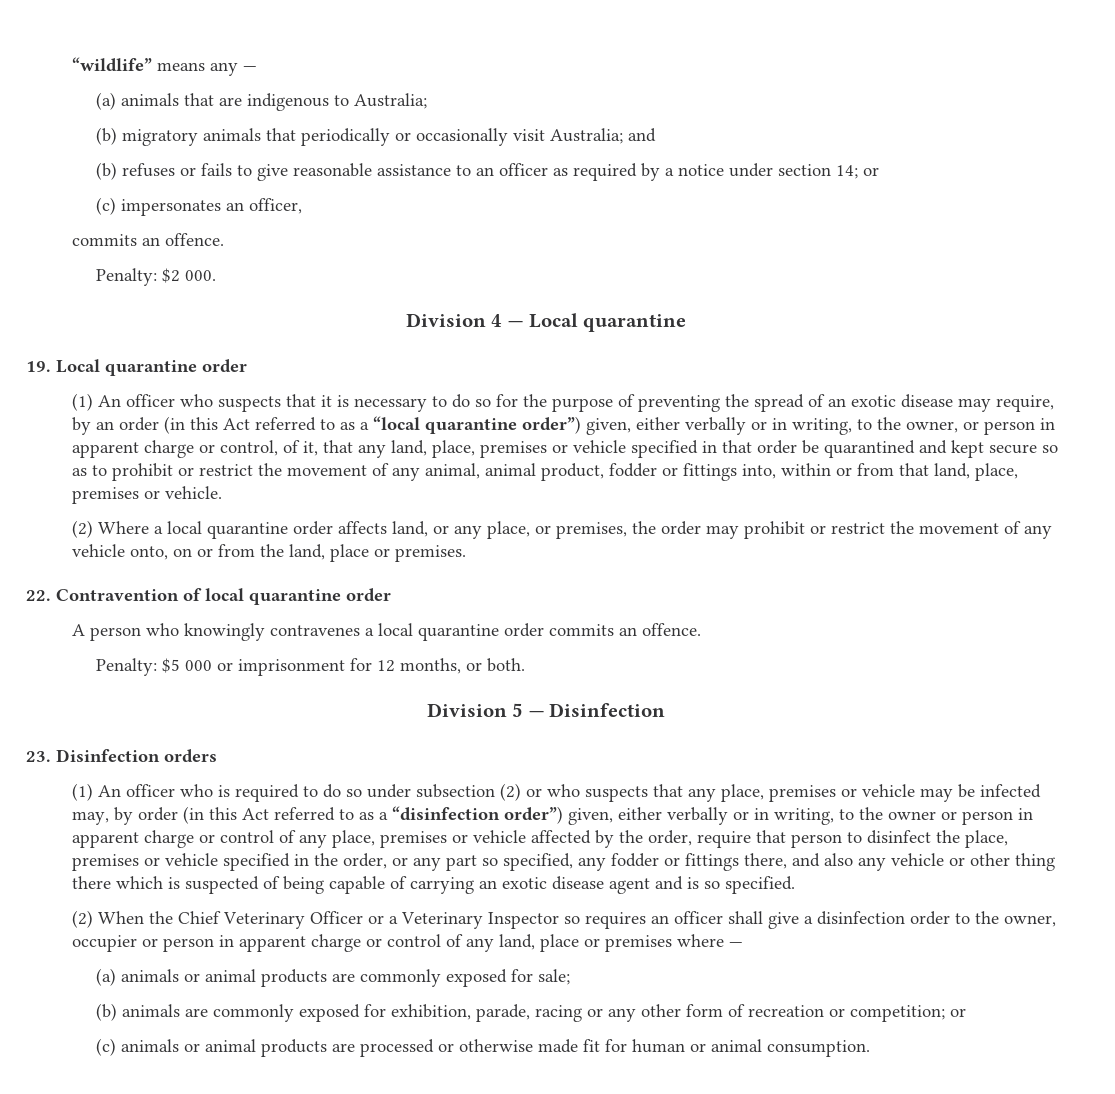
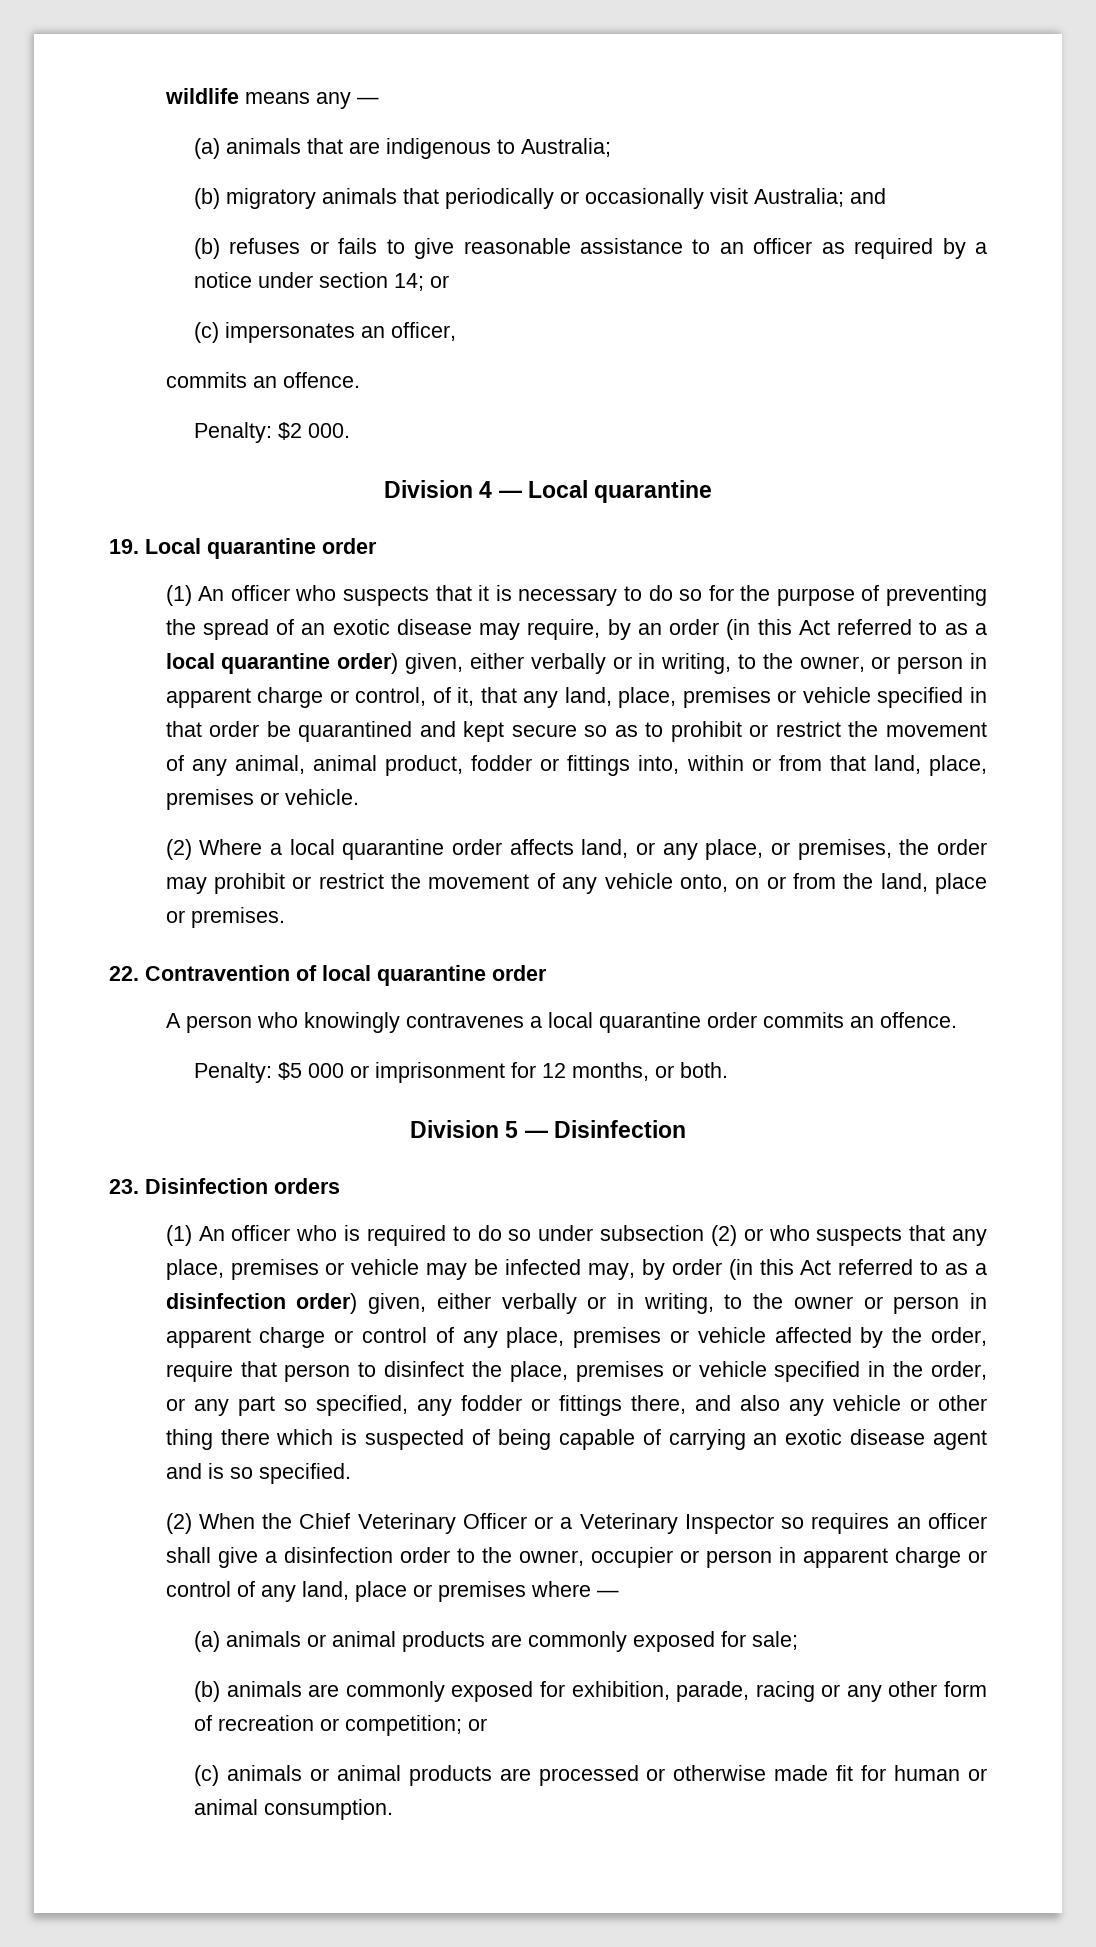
- “wildlife” means any —
+ wildlife means any —
- (1) An officer who suspects that it is necessary to do so for the purpose of preventing the spread of an exotic disease may require, by an order (in this Act referred to as a “local quarantine order”) given, either verbally or in writing, to the owner, or person in apparent charge or control, of it, that any land, place, premises or vehicle specified in that order be quarantined and kept secure so as to prohibit or restrict the movement of any animal, animal product, fodder or fittings into, within or from that land, place, premises or vehicle.
+ (1) An officer who suspects that it is necessary to do so for the purpose of preventing the spread of an exotic disease may require, by an order (in this Act referred to as a local quarantine order) given, either verbally or in writing, to the owner, or person in apparent charge or control, of it, that any land, place, premises or vehicle specified in that order be quarantined and kept secure so as to prohibit or restrict the movement of any animal, animal product, fodder or fittings into, within or from that land, place, premises or vehicle.
- (1) An officer who is required to do so under subsection (2) or who suspects that any place, premises or vehicle may be infected may, by order (in this Act referred to as a “disinfection order”) given, either verbally or in writing, to the owner or person in apparent charge or control of any place, premises or vehicle affected by the order, require that person to disinfect the place, premises or vehicle specified in the order, or any part so specified, any fodder or fittings there, and also any vehicle or other thing there which is suspected of being capable of carrying an exotic disease agent and is so specified.
+ (1) An officer who is required to do so under subsection (2) or who suspects that any place, premises or vehicle may be infected may, by order (in this Act referred to as a disinfection order) given, either verbally or in writing, to the owner or person in apparent charge or control of any place, premises or vehicle affected by the order, require that person to disinfect the place, premises or vehicle specified in the order, or any part so specified, any fodder or fittings there, and also any vehicle or other thing there which is suspected of being capable of carrying an exotic disease agent and is so specified.

